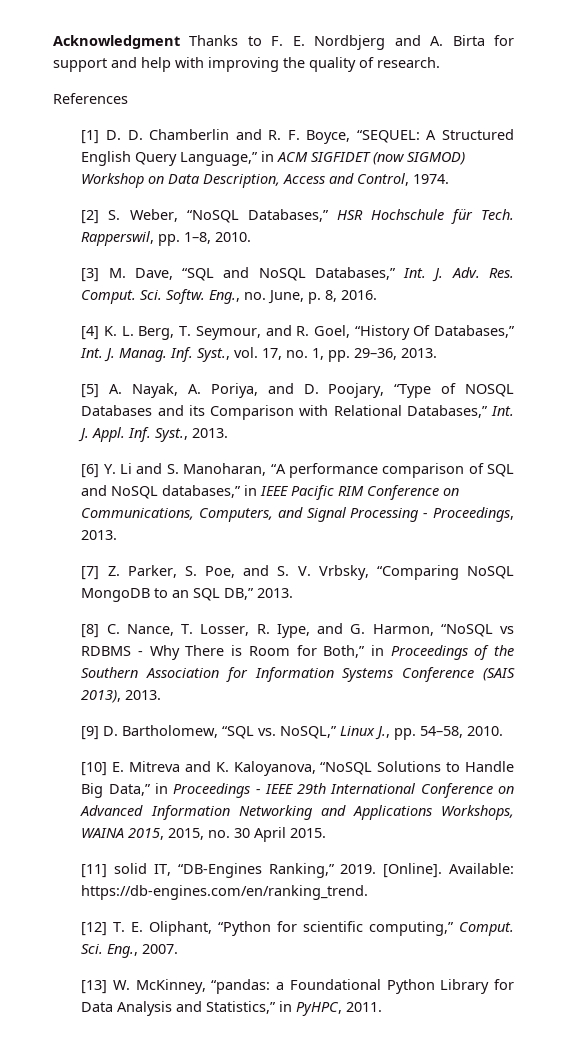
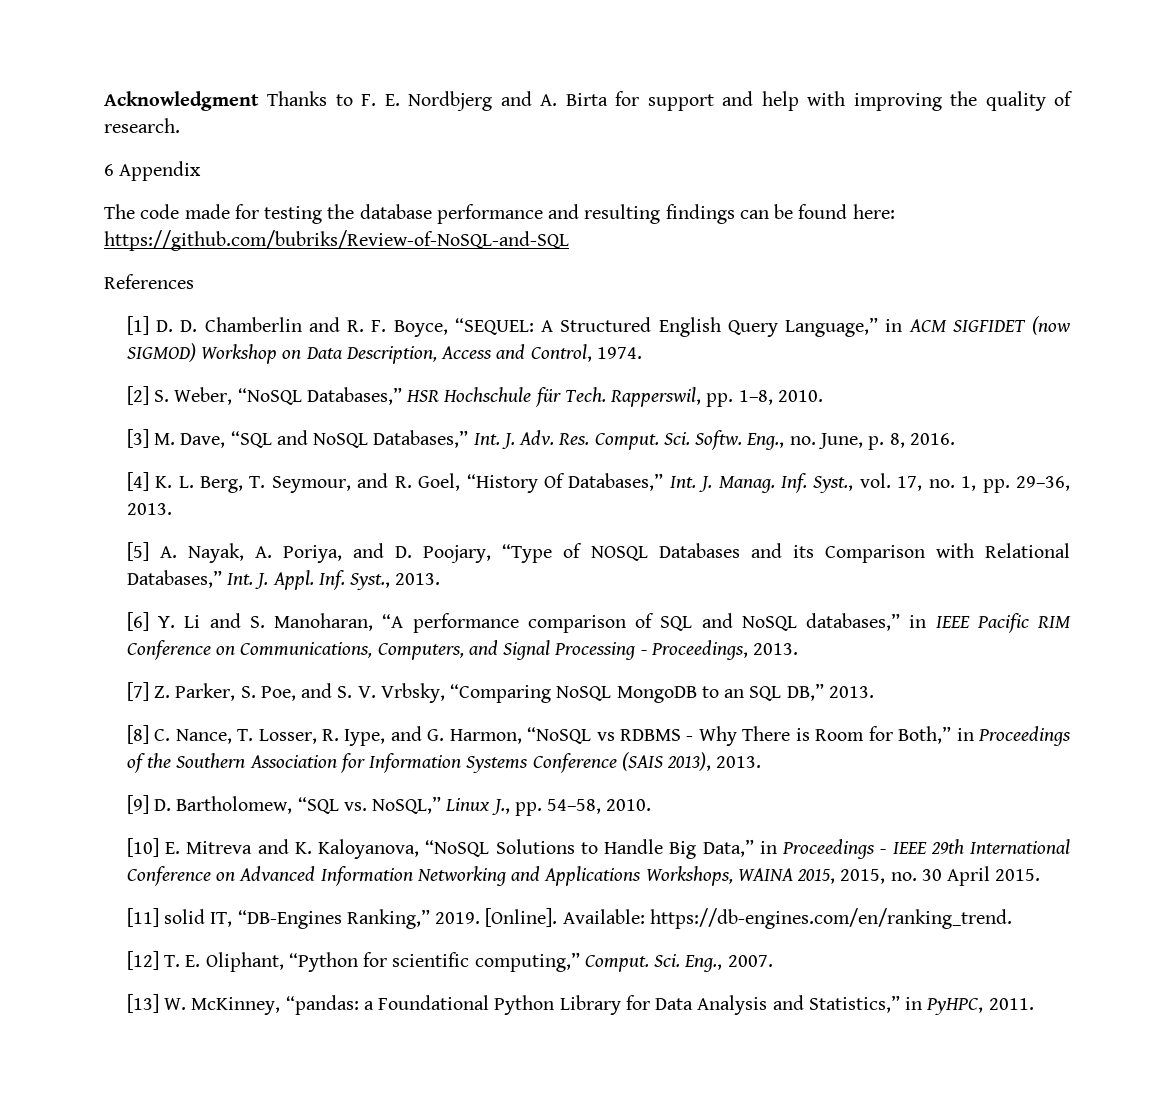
+ 6 Appendix
+ The code made for testing the database performance and resulting findings can be found here: https://github.com/bubriks/Review-of-NoSQL-and-SQL

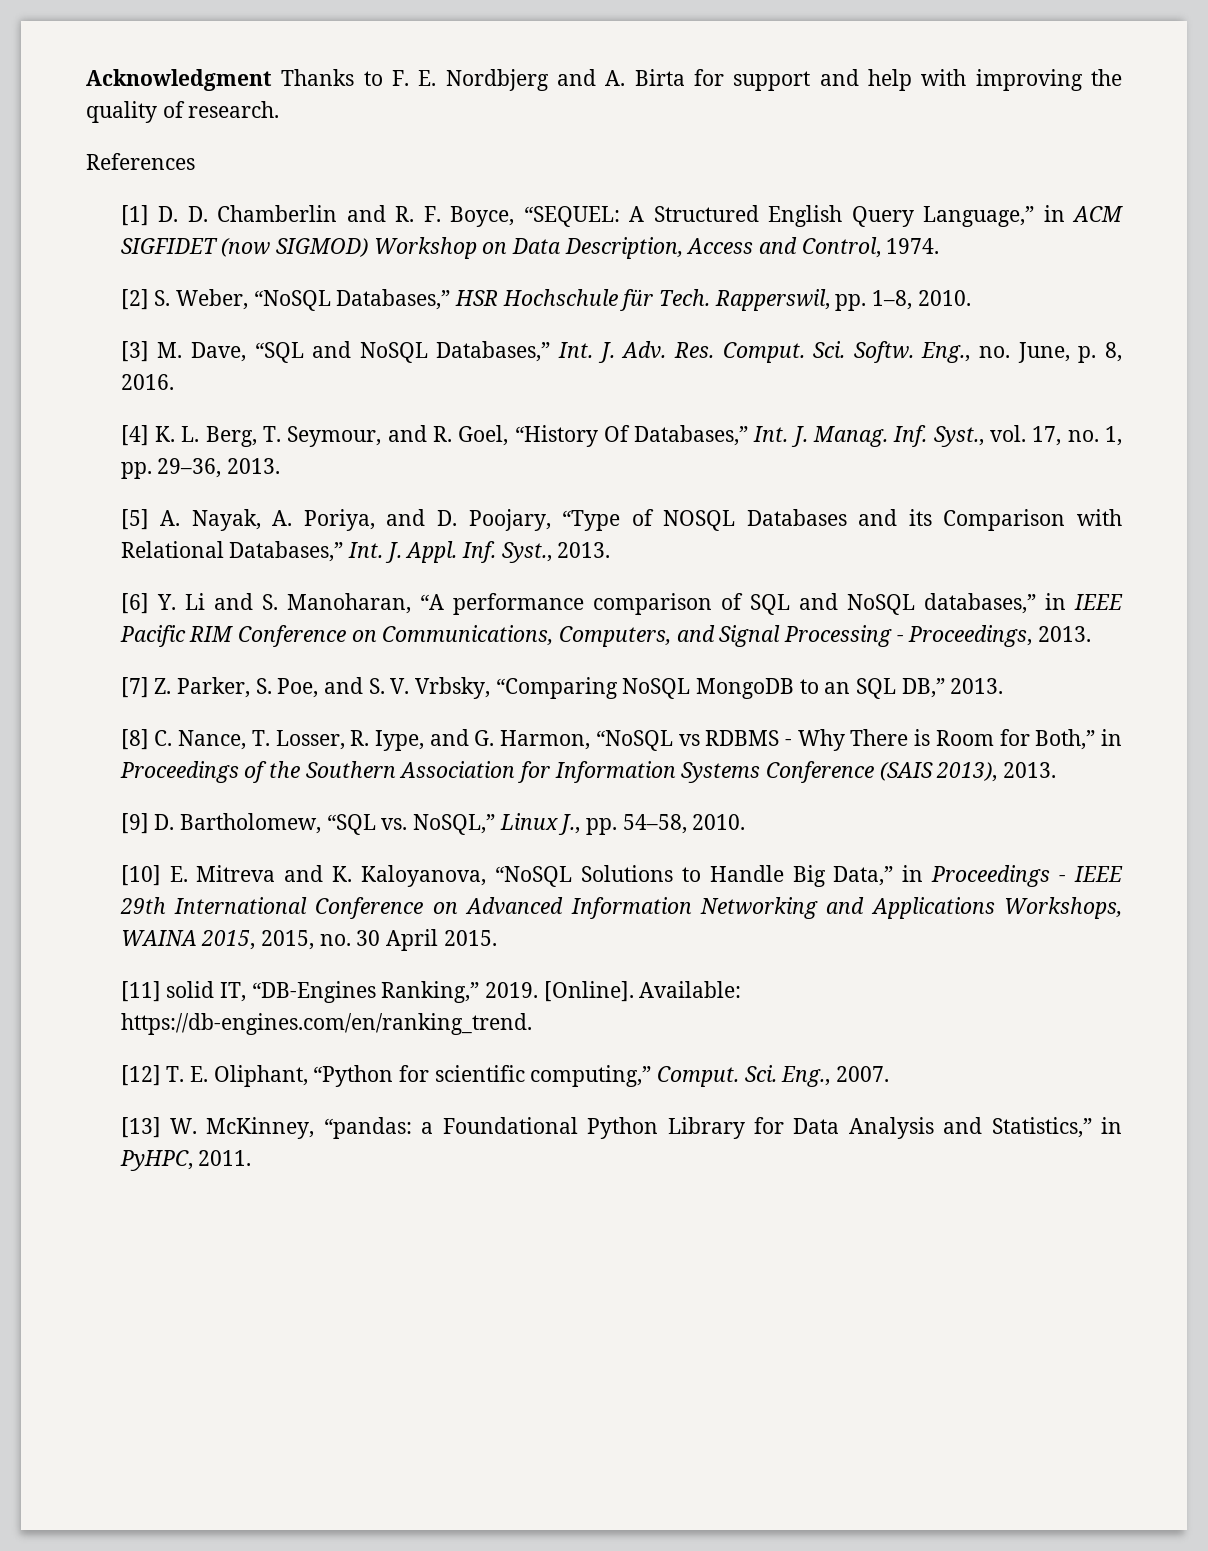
- 6 Appendix
- The code made for testing the database performance and resulting findings can be found here: https://github.com/bubriks/Review-of-NoSQL-and-SQL

